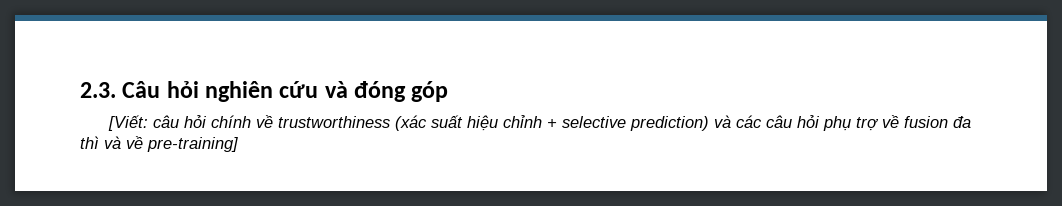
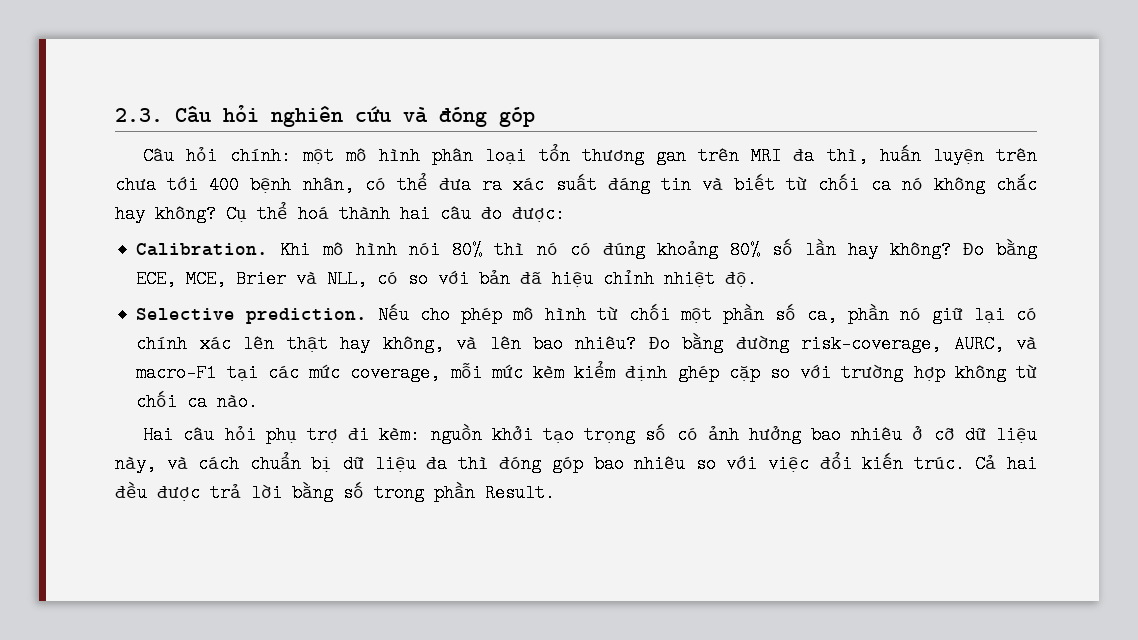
- [Viết: câu hỏi chính về trustworthiness (xác suất hiệu chỉnh + selective prediction) và các câu hỏi phụ trợ về fusion đa thì và về pre-training]
+ Câu hỏi chính: một mô hình phân loại tổn thương gan trên MRI đa thì, huấn luyện trên chưa tới 400 bệnh nhân, có thể đưa ra xác suất đáng tin và biết từ chối ca nó không chắc hay không? Cụ thể hoá thành hai câu đo được:
+ Calibration. Khi mô hình nói 80% thì nó có đúng khoảng 80% số lần hay không? Đo bằng ECE, MCE, Brier và NLL, có so với bản đã hiệu chỉnh nhiệt độ.
+ Selective prediction. Nếu cho phép mô hình từ chối một phần số ca, phần nó giữ lại có chính xác lên thật hay không, và lên bao nhiêu? Đo bằng đường risk–coverage, AURC, và macro-F1 tại các mức coverage, mỗi mức kèm kiểm định ghép cặp so với trường hợp không từ chối ca nào.
+ Hai câu hỏi phụ trợ đi kèm: nguồn khởi tạo trọng số có ảnh hưởng bao nhiêu ở cỡ dữ liệu này, và cách chuẩn bị dữ liệu đa thì đóng góp bao nhiêu so với việc đổi kiến trúc. Cả hai đều được trả lời bằng số trong phần Result.

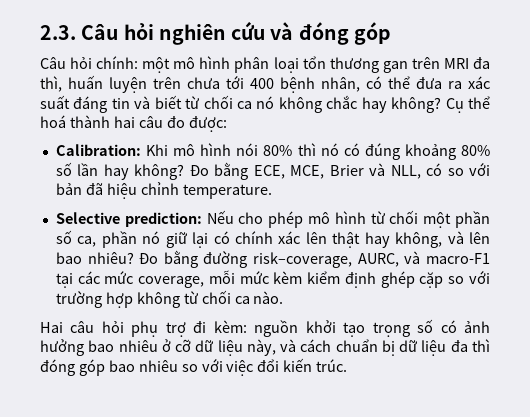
- Calibration. Khi mô hình nói 80% thì nó có đúng khoảng 80% số lần hay không?
+ Calibration: Khi mô hình nói 80% thì nó có đúng khoảng 80% số lần hay không?
- Đo bằng ECE, MCE, Brier và NLL, có so với bản đã hiệu chỉnh nhiệt độ.
+ Đo bằng ECE, MCE, Brier và NLL, có so với bản đã hiệu chỉnh temperature.
- Selective prediction. Nếu cho phép mô hình từ chối một phần số ca, phần nó giữ lại có chính xác lên thật hay không, và lên bao nhiêu?
+ Selective prediction: Nếu cho phép mô hình từ chối một phần số ca, phần nó giữ lại có chính xác lên thật hay không, và lên bao nhiêu?
- Cả hai đều được trả lời bằng số trong phần Result.

